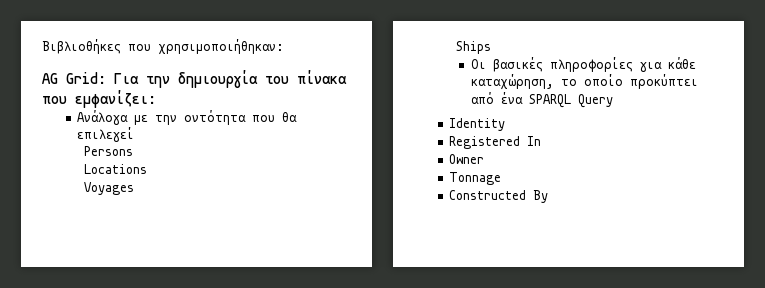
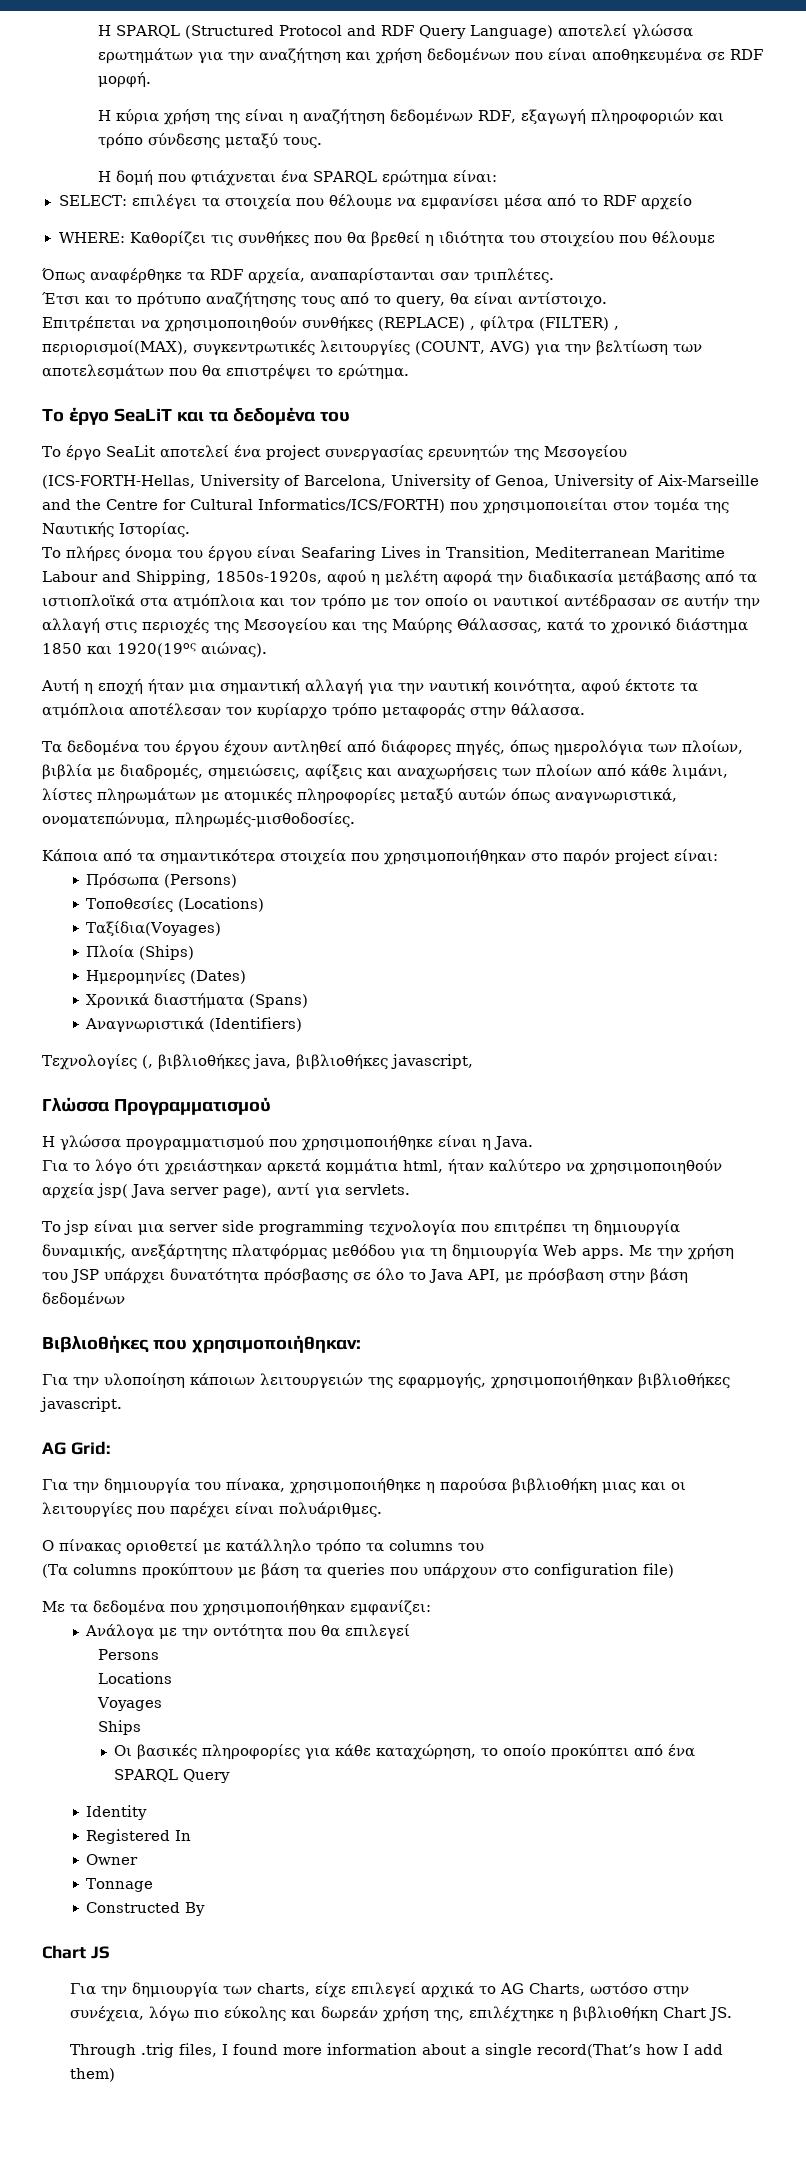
+ Η SPARQL (Structured Protocol and RDF Query Language) αποτελεί γλώσσα ερωτημάτων για την αναζήτηση και χρήση δεδομένων που είναι αποθηκευμένα σε RDF μορφή.
+ Η κύρια χρήση της είναι η αναζήτηση δεδομένων RDF, εξαγωγή πληροφοριών και τρόπο σύνδεσης μεταξύ τους.
+ Η δομή που φτιάχνεται ένα SPARQL ερώτημα είναι:
+ SELECT: επιλέγει τα στοιχεία που θέλουμε να εμφανίσει μέσα από το RDF αρχείο
+ WHERE: Καθορίζει τις συνθήκες που θα βρεθεί η ιδιότητα του στοιχείου που θέλουμε
+ Όπως αναφέρθηκε τα RDF αρχεία, αναπαρίστανται σαν τριπλέτες.
+ Έτσι και το πρότυπο αναζήτησης τους από το query, θα είναι αντίστοιχο.
+ Επιτρέπεται να χρησιμοποιηθούν συνθήκες (REPLACE) , φίλτρα (FILTER) , περιορισμοί(MAX), συγκεντρωτικές λειτουργίες (COUNT, AVG) για την βελτίωση των αποτελεσμάτων που θα επιστρέψει το ερώτημα.
+ Το έργο SeaLiT και τα δεδομένα του
+ Το έργο SeaLit αποτελεί ένα project συνεργασίας ερευνητών της Μεσογείου
+ (ICS-FORTH-Hellas, University of Barcelona, University of Genoa, University of Aix-Marseille and the Centre for Cultural Informatics/ICS/FORTH) που χρησιμοποιείται στον τομέα της Ναυτικής Ιστορίας.
+ Το πλήρες όνομα του έργου είναι Seafaring Lives in Transition, Mediterranean Maritime Labour and Shipping, 1850s-1920s, αφού η μελέτη αφορά την διαδικασία μετάβασης από τα ιστιοπλοϊκά στα ατμόπλοια και τον τρόπο με τον οποίο οι ναυτικοί αντέδρασαν σε αυτήν την αλλαγή στις περιοχές της Μεσογείου και της Μαύρης Θάλασσας, κατά το χρονικό διάστημα 1850 και 1920(19ος αιώνας).
+ Αυτή η εποχή ήταν μια σημαντική αλλαγή για την ναυτική κοινότητα, αφού έκτοτε τα ατμόπλοια αποτέλεσαν τον κυρίαρχο τρόπο μεταφοράς στην θάλασσα.
+ Τα δεδομένα του έργου έχουν αντληθεί από διάφορες πηγές, όπως ημερολόγια των πλοίων, βιβλία με διαδρομές, σημειώσεις, αφίξεις και αναχωρήσεις των πλοίων από κάθε λιμάνι, λίστες πληρωμάτων με ατομικές πληροφορίες μεταξύ αυτών όπως αναγνωριστικά, ονοματεπώνυμα, πληρωμές-μισθοδοσίες.
+ Κάποια από τα σημαντικότερα στοιχεία που χρησιμοποιήθηκαν στο παρόν project είναι:
+ Πρόσωπα (Persons)
+ Τοποθεσίες (Locations)
+ Ταξίδια(Voyages)
+ Πλοία (Ships)
+ Ημερομηνίες (Dates)
+ Χρονικά διαστήματα (Spans)
+ Αναγνωριστικά (Identifiers)
+ Τεχνολογίες (, βιβλιοθήκες java, βιβλιοθήκες javascript,
+ Γλώσσα Προγραμματισμού
+ Η γλώσσα προγραμματισμού που χρησιμοποιήθηκε είναι η Java.
+ Για το λόγο ότι χρειάστηκαν αρκετά κομμάτια html, ήταν καλύτερο να χρησιμοποιηθούν αρχεία jsp( Java server page), αντί για servlets.
+ Το jsp είναι μια server side programming τεχνολογία που επιτρέπει τη δημιουργία δυναμικής, ανεξάρτητης πλατφόρμας μεθόδου για τη δημιουργία Web apps. Με την χρήση του JSP υπάρχει δυνατότητα πρόσβασης σε όλο το Java API, με πρόσβαση στην βάση δεδομένων
  Βιβλιοθήκες που χρησιμοποιήθηκαν:
+ Για την υλοποίηση κάποιων λειτουργειών της εφαρμογής, χρησιμοποιήθηκαν βιβλιοθήκες javascript.
- AG Grid: Για την δημιουργία του πίνακα που εμφανίζει:
+ AG Grid:
+ Για την δημιουργία του πίνακα, χρησιμοποιήθηκε η παρούσα βιβλιοθήκη μιας και οι λειτουργίες που παρέχει είναι πολυάριθμες.
+ Ο πίνακας οριοθετεί με κατάλληλο τρόπο τα columns του
+ (Τα columns προκύπτουν με βάση τα queries που υπάρχουν στο configuration file)
+ Με τα δεδομένα που χρησιμοποιήθηκαν εμφανίζει:
+ Chart JS
+ Για την δημιουργία των charts, είχε επιλεγεί αρχικά το AG Charts, ωστόσο στην συνέχεια, λόγω πιο εύκολης και δωρεάν χρήση της, επιλέχτηκε η βιβλιοθήκη Chart JS.
+ Through .trig files, I found more information about a single record(That’s how I add them)

